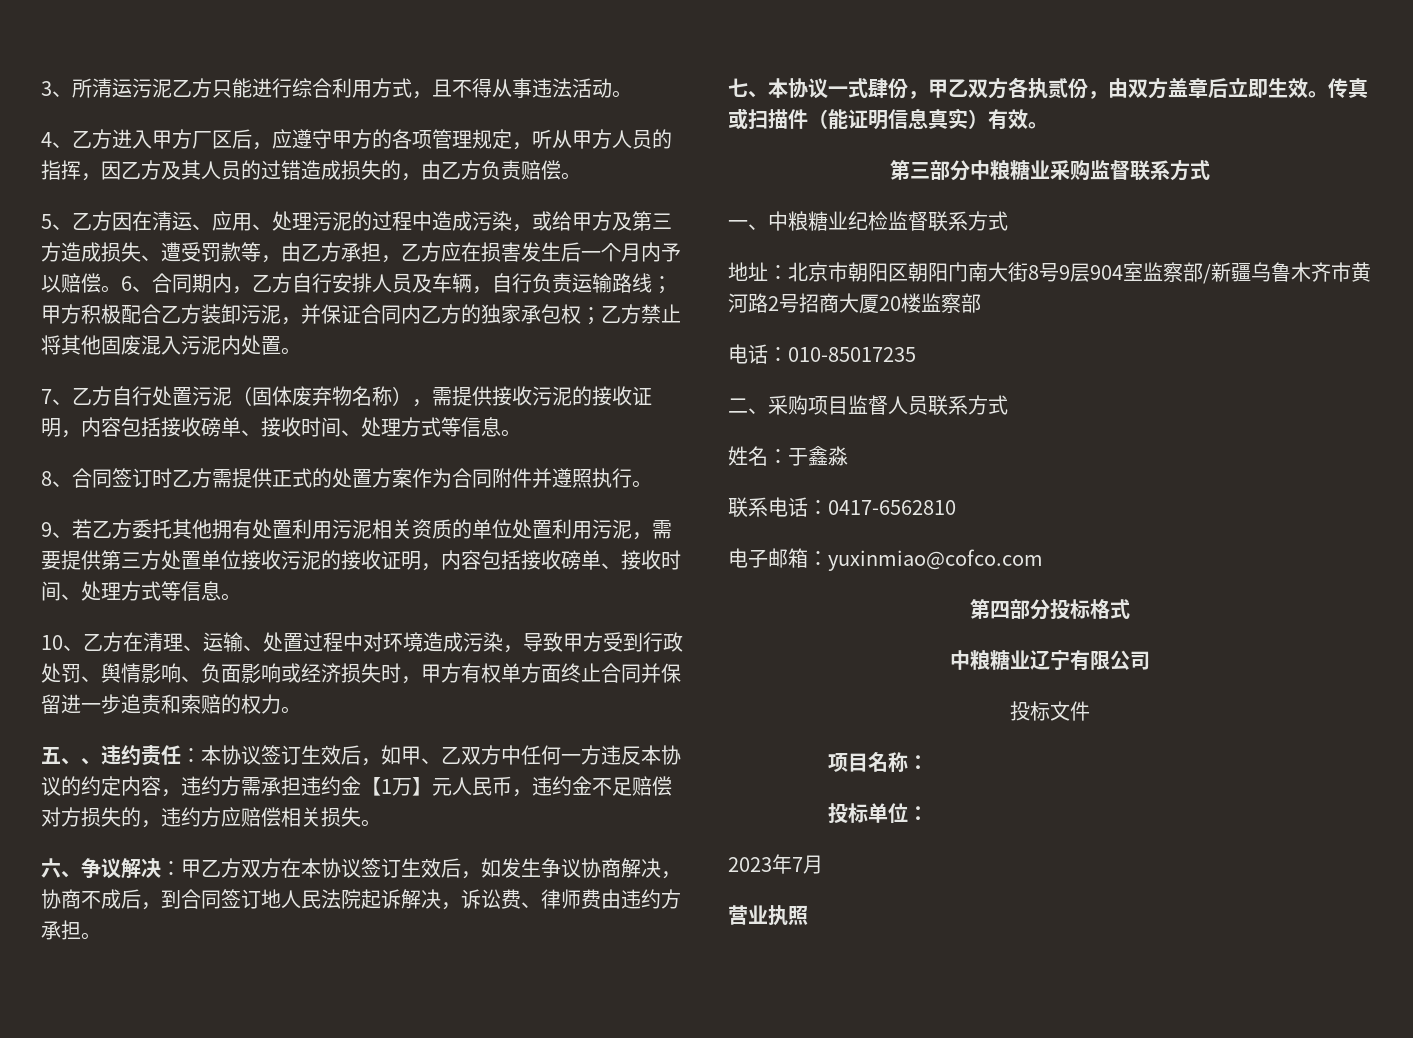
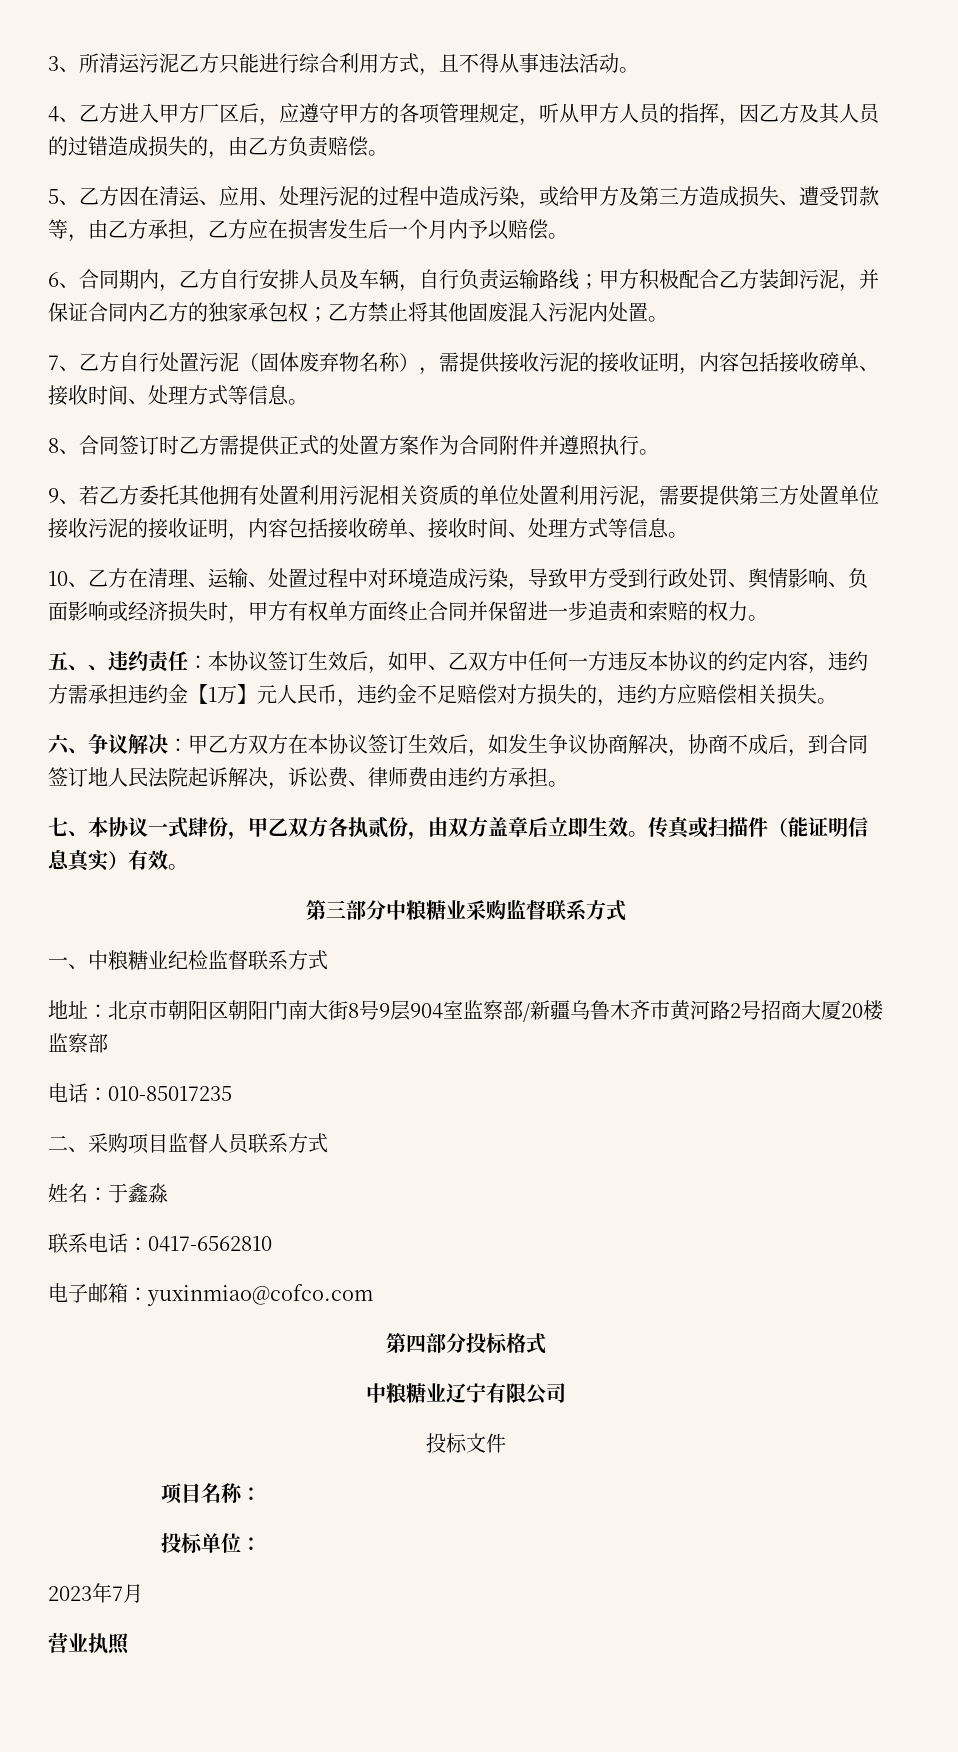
- 5、乙方因在清运、应用、处理污泥的过程中造成污染，或给甲方及第三方造成损失、遭受罚款等，由乙方承担，乙方应在损害发生后一个月内予以赔偿。6、合同期内，乙方自行安排人员及车辆，自行负责运输路线；
+ 5、乙方因在清运、应用、处理污泥的过程中造成污染，或给甲方及第三方造成损失、遭受罚款等，由乙方承担，乙方应在损害发生后一个月内予以赔偿。
+ 6、合同期内，乙方自行安排人员及车辆，自行负责运输路线；

